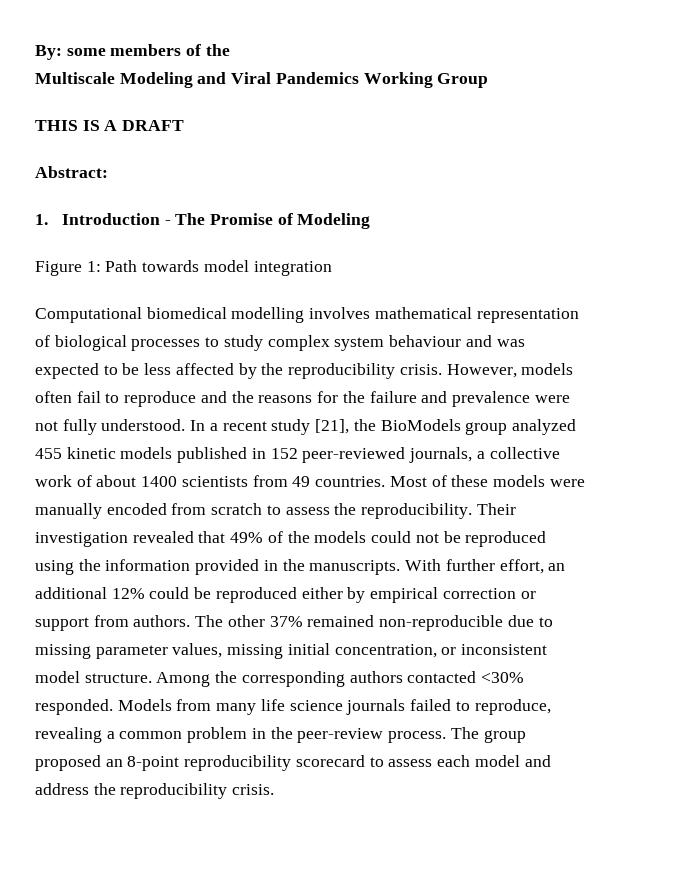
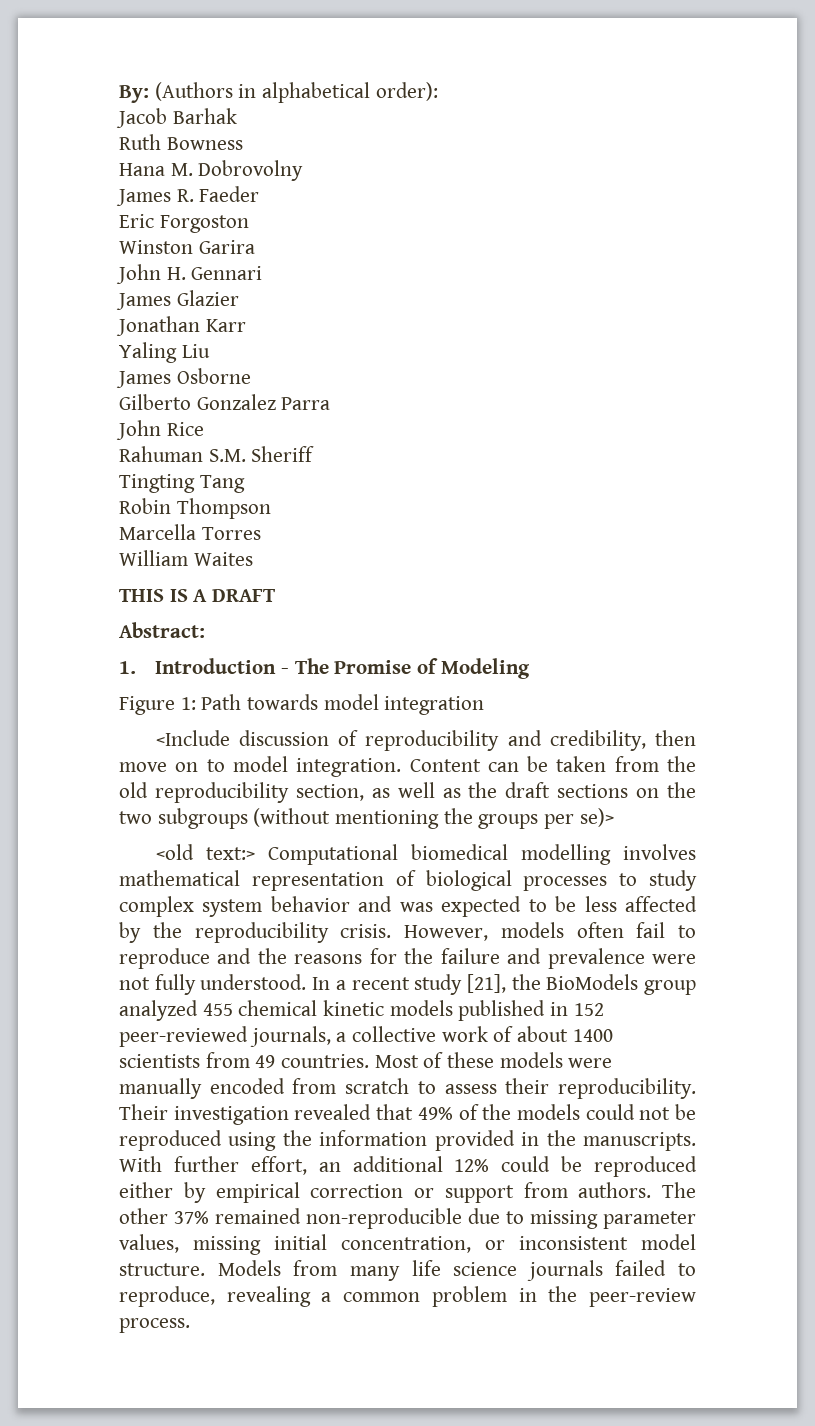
- By: some members of the
- Multiscale Modeling and Viral Pandemics Working Group
+ By: (Authors in alphabetical order):
+ Jacob Barhak
+ Ruth Bowness
+ Hana M. Dobrovolny
+ James R. Faeder
+ Eric Forgoston
+ Winston Garira
+ John H. Gennari
+ James Glazier
+ Jonathan Karr
+ Yaling Liu
+ James Osborne
+ Gilberto Gonzalez Parra
+ John Rice
+ Rahuman S.M. Sheriff
+ Tingting Tang
+ Robin Thompson
+ Marcella Torres
+ William Waites
- Computational biomedical modelling involves mathematical representation of biological processes to study complex system behaviour and was expected to be less affected by the reproducibility crisis.
+ <Include discussion of reproducibility and credibility, then move on to model integration. Content can be taken from the old reproducibility section, as well as the draft sections on the two subgroups (without mentioning the groups per se)>
+ <old text:> Computational biomedical modelling involves mathematical representation of biological processes to study complex system behavior and was expected to be less affected by the reproducibility crisis.
- In a recent study [21], the BioModels group analyzed 455 kinetic models published in 152 peer-reviewed journals, a collective work of about 1400 scientists from 49 countries.
+ In a recent study [21], the BioModels group analyzed 455 chemical kinetic models published in 152 peer-reviewed journals, a collective work of about 1400 scientists from 49 countries.
- Most of these models were manually encoded from scratch to assess the reproducibility.
+ Most of these models were manually encoded from scratch to assess their reproducibility.
- Among the corresponding authors contacted <30% responded.
- The group proposed an 8-point reproducibility scorecard to assess each model and address the reproducibility crisis.

